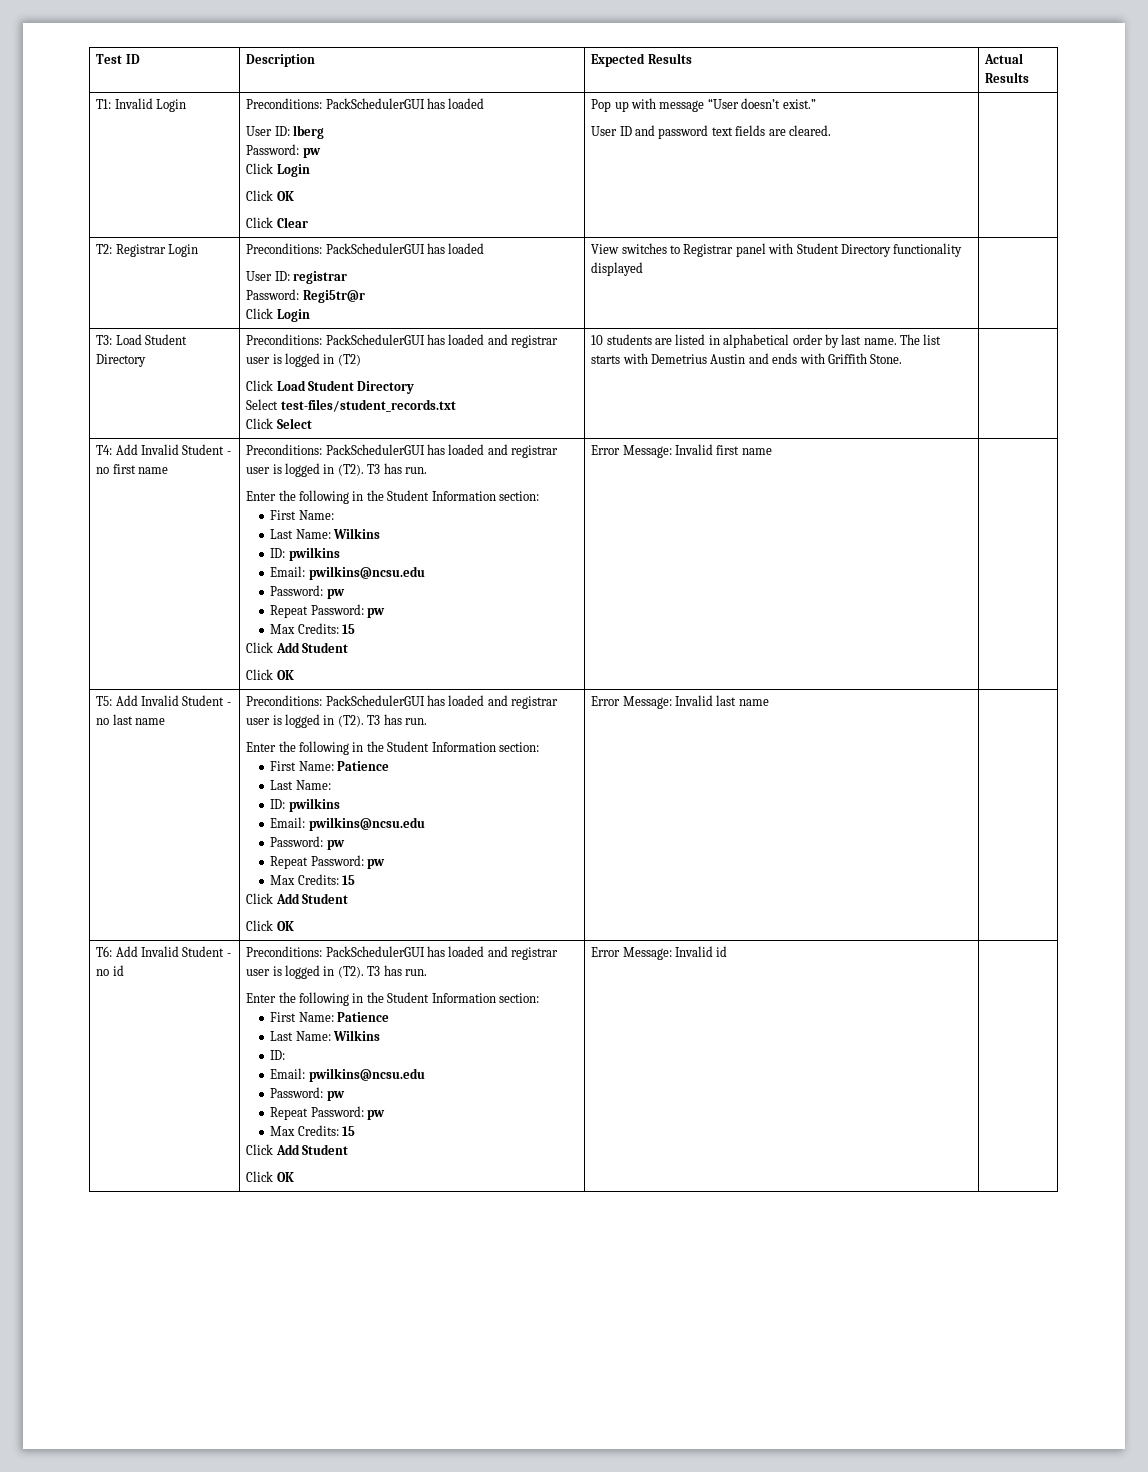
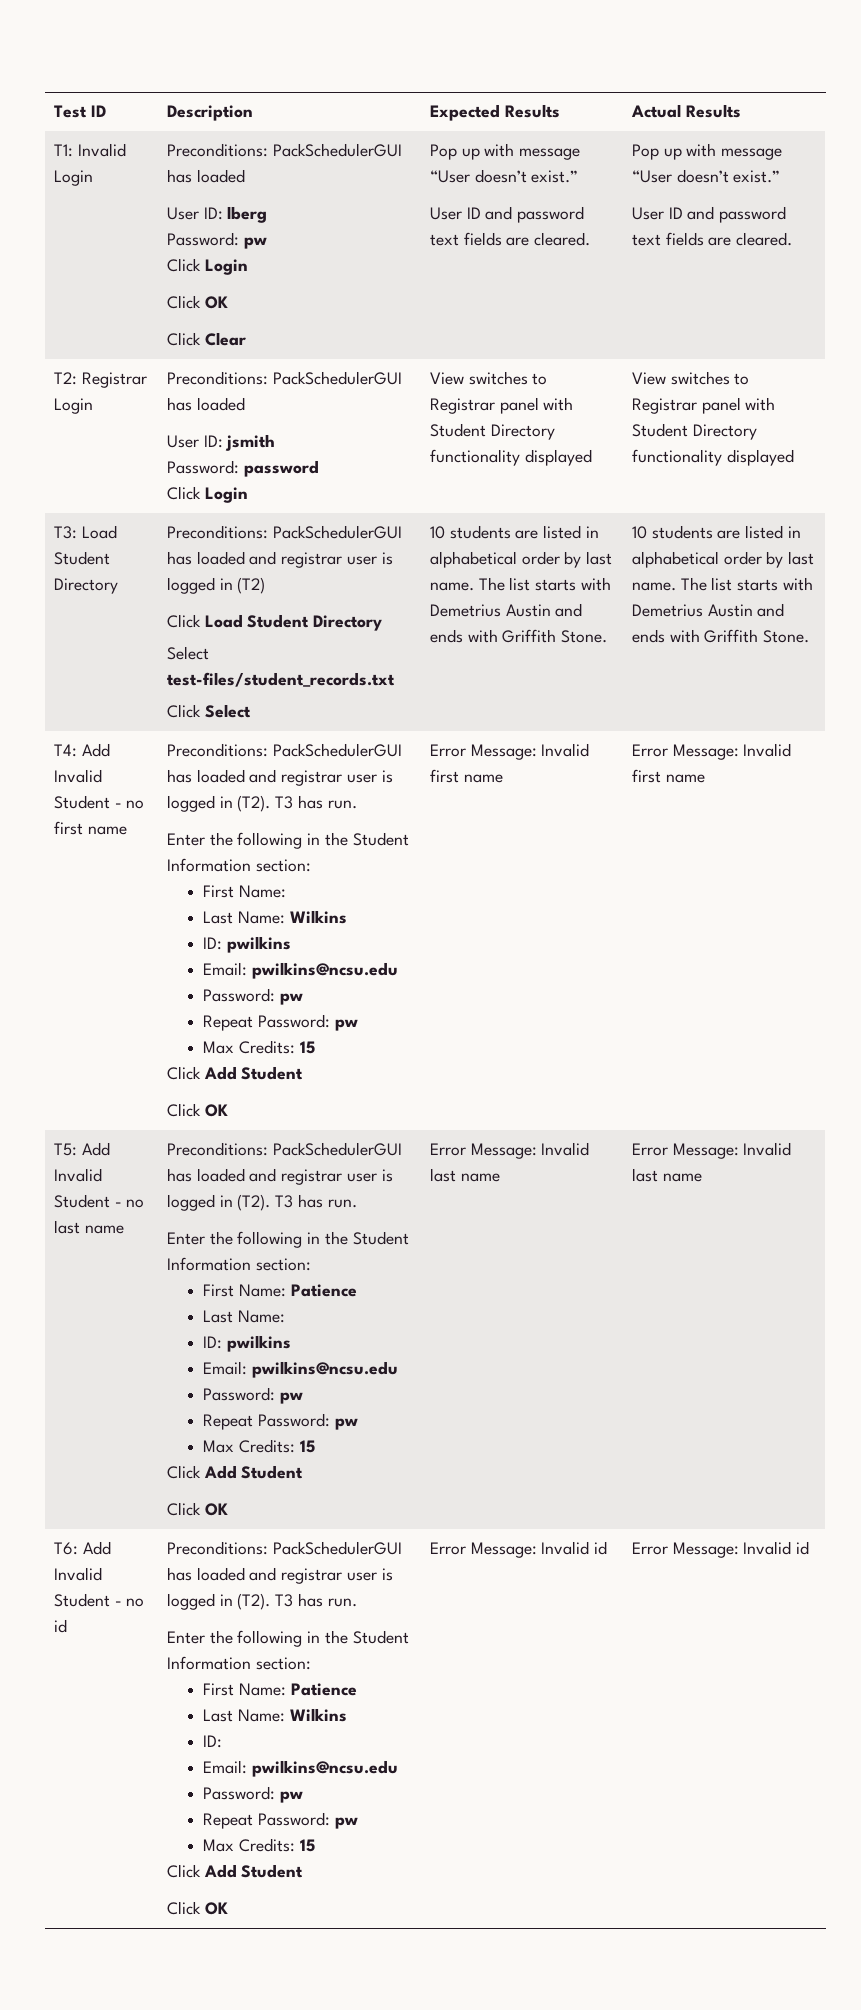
+ User ID and password text fields are cleared. | Pop up with message “User doesn’t exist.”
  T2: Registrar Login | Preconditions: PackSchedulerGUI has loaded
- User ID: registrar
- Password: Regi5tr@r
- Click Login | View switches to Registrar panel with Student Directory functionality displayed |
+ User ID: jsmith
+ Password: password
+ Click Login | View switches to Registrar panel with Student Directory functionality displayed | View switches to Registrar panel with Student Directory functionality displayed
- The list starts with Demetrius Austin and ends with Griffith Stone.
+ The list starts with Demetrius Austin and ends with Griffith Stone. | 10 students are listed in alphabetical order by last name. The list starts with Demetrius Austin and ends with Griffith Stone.
- Error Message: Invalid first name
+ Error Message: Invalid first name | Error Message: Invalid first name
- Error Message: Invalid last name
+ Error Message: Invalid last name | Error Message: Invalid last name
- Error Message: Invalid id
+ Error Message: Invalid id | Error Message: Invalid id

